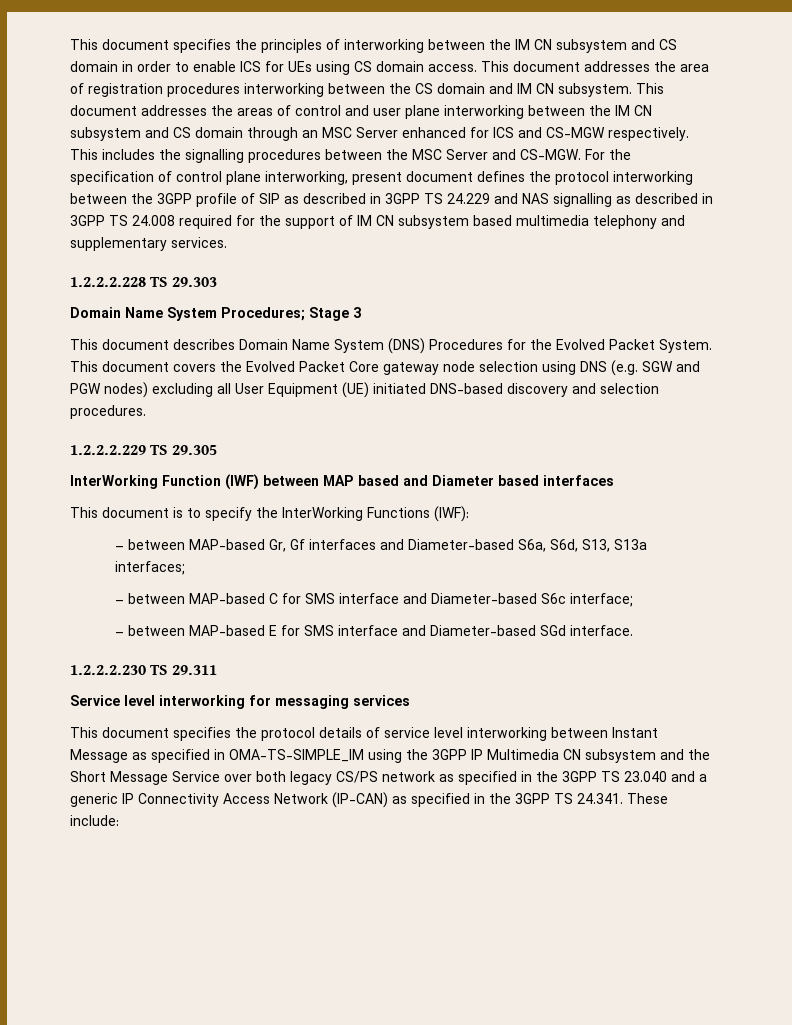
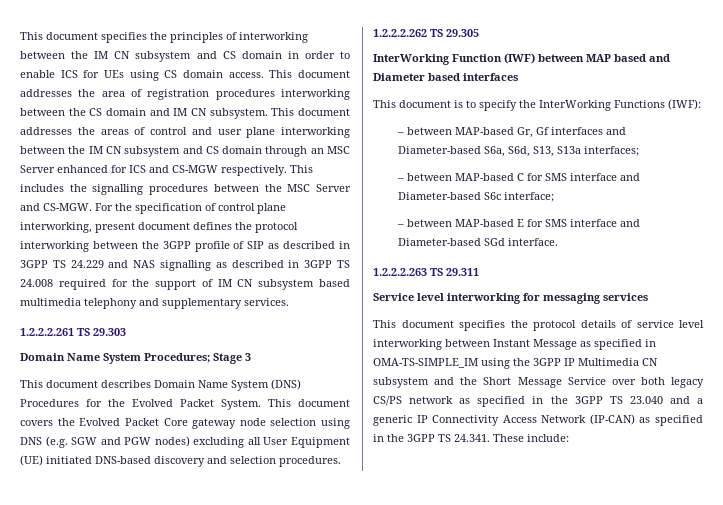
- 1.2.2.2.228 TS 29.303
+ 1.2.2.2.261 TS 29.303
- 1.2.2.2.229 TS 29.305
+ 1.2.2.2.262 TS 29.305
- 1.2.2.2.230 TS 29.311
+ 1.2.2.2.263 TS 29.311

